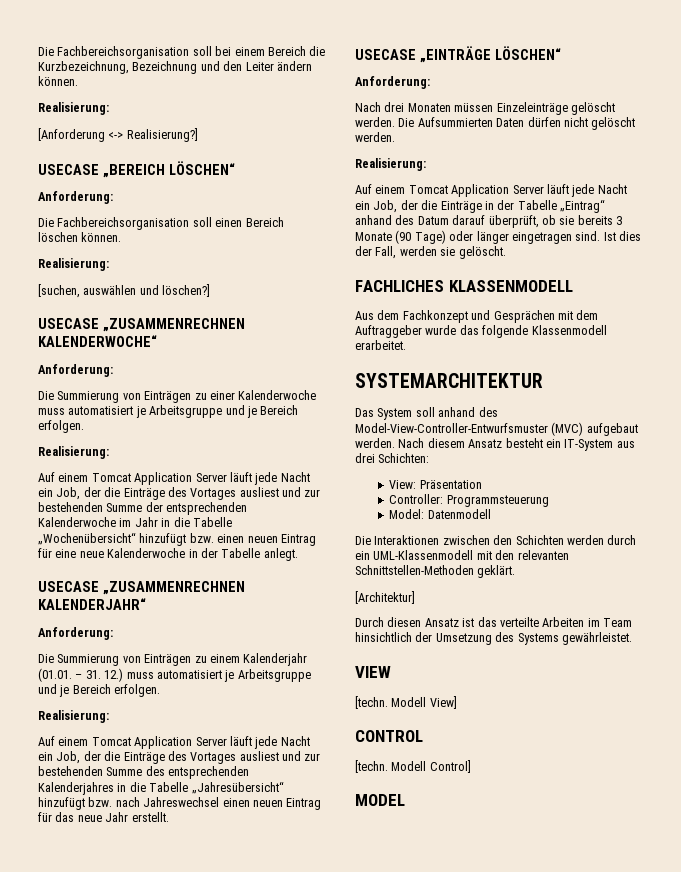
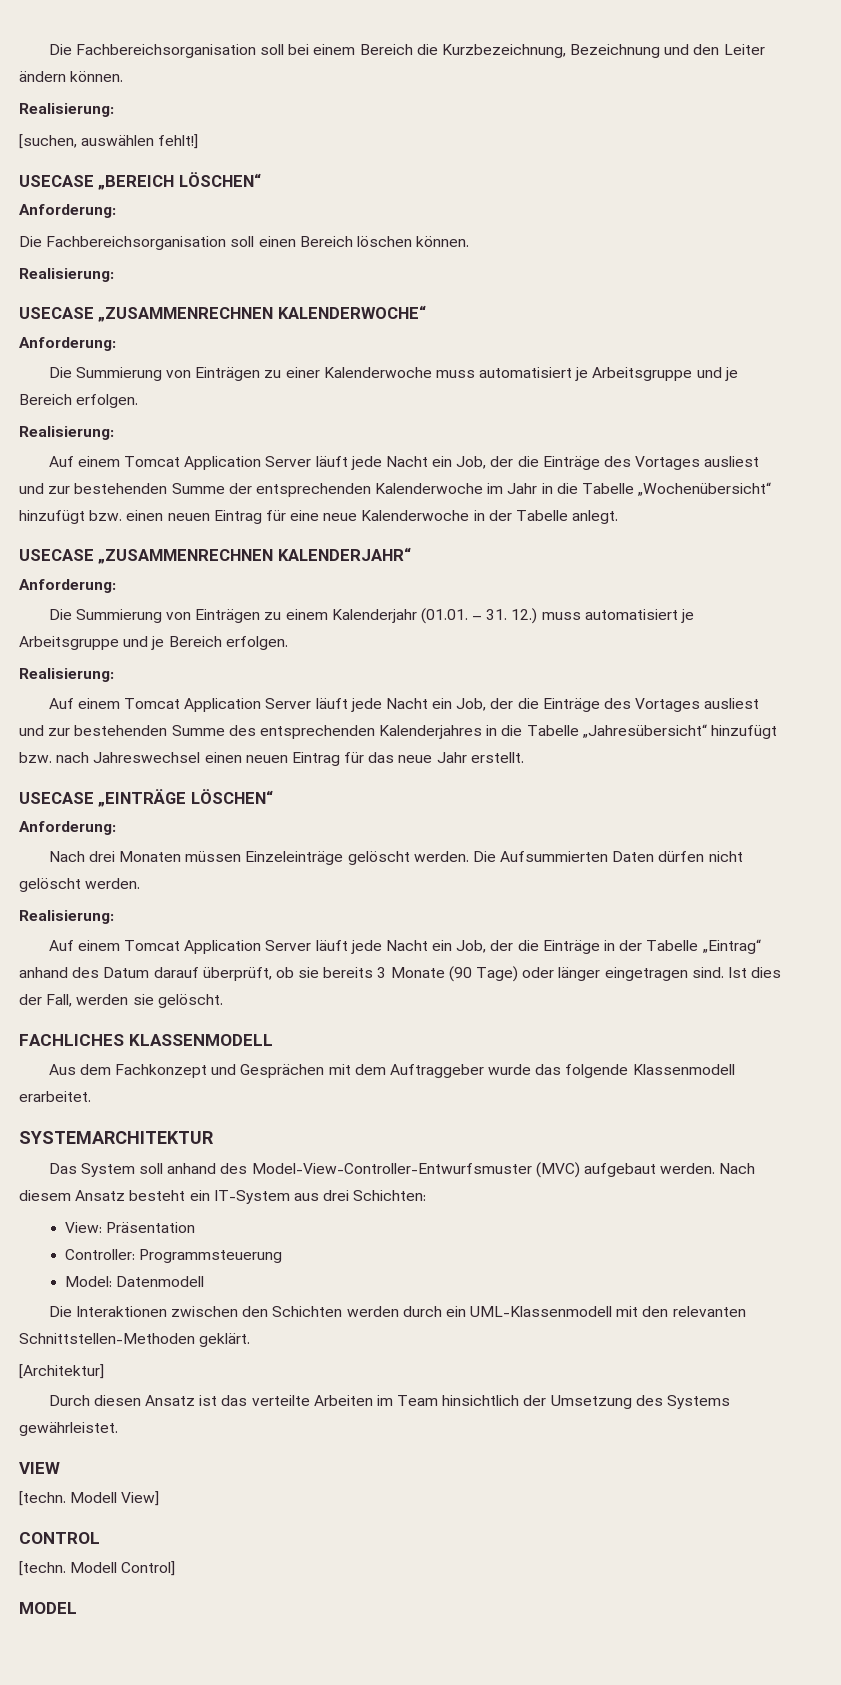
- [Anforderung <-> Realisierung?]
+ [suchen, auswählen fehlt!]
- [suchen, auswählen und löschen?]

